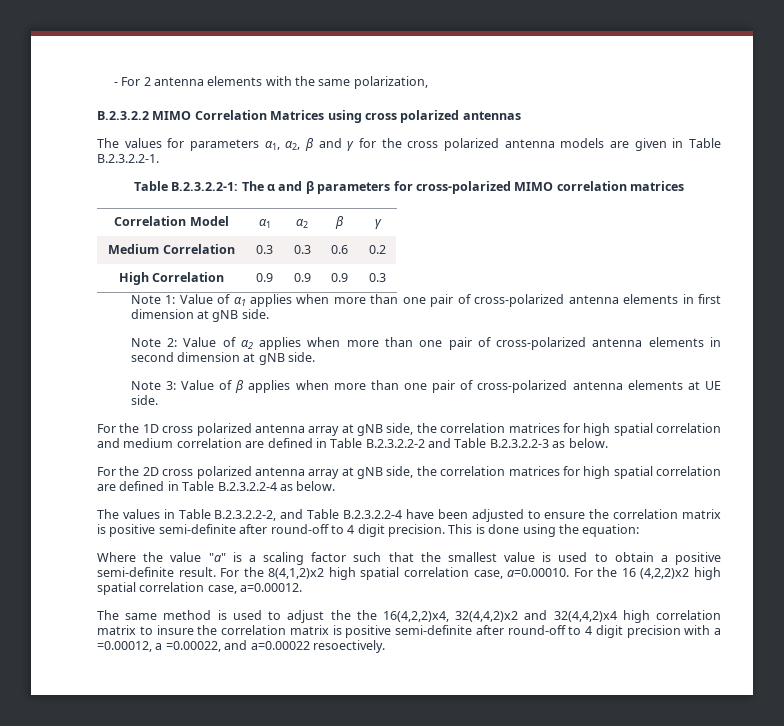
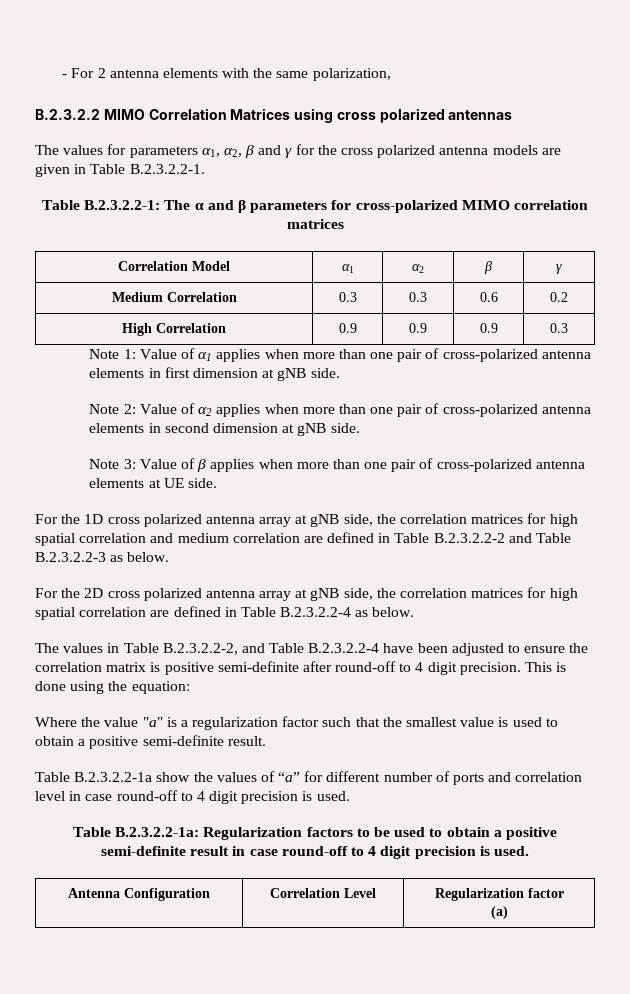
- Where the value "a" is a scaling factor such that the smallest value is used to obtain a positive semi-definite result. For the 8(4,1,2)x2 high spatial correlation case, a=0.00010. For the 16 (4,2,2)x2 high spatial correlation case, a=0.00012.
- The same method is used to adjust the the 16(4,2,2)x4, 32(4,4,2)x2 and 32(4,4,2)x4 high correlation matrix to insure the correlation matrix is positive semi-definite after round-off to 4 digit precision with a =0.00012, a =0.00022, and a=0.00022 resoectively.
+ Where the value "a" is a regularization factor such that the smallest value is used to obtain a positive semi-definite result.
+ Table B.2.3.2.2-1a show the values of “a” for different number of ports and correlation level in case round-off to 4 digit precision is used.
+ Table B.2.3.2.2-1a: Regularization factors to be used to obtain a positive semi-definite result in case round-off to 4 digit precision is used.
+ Antenna Configuration | Correlation Level | Regularization factor
+ (a)

